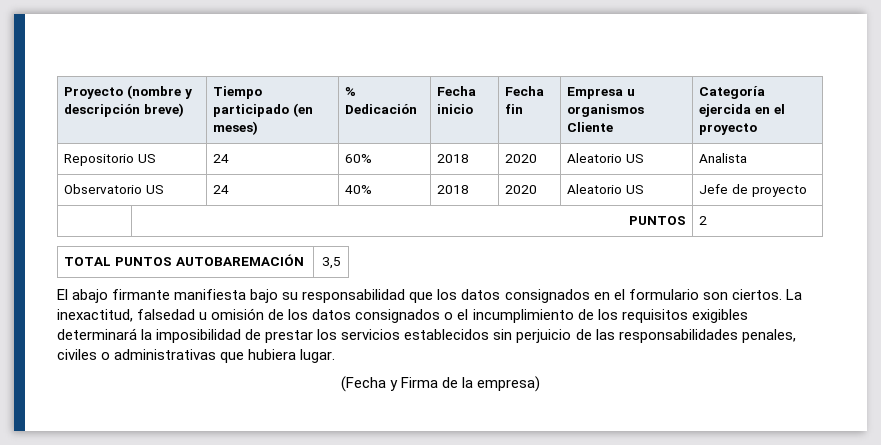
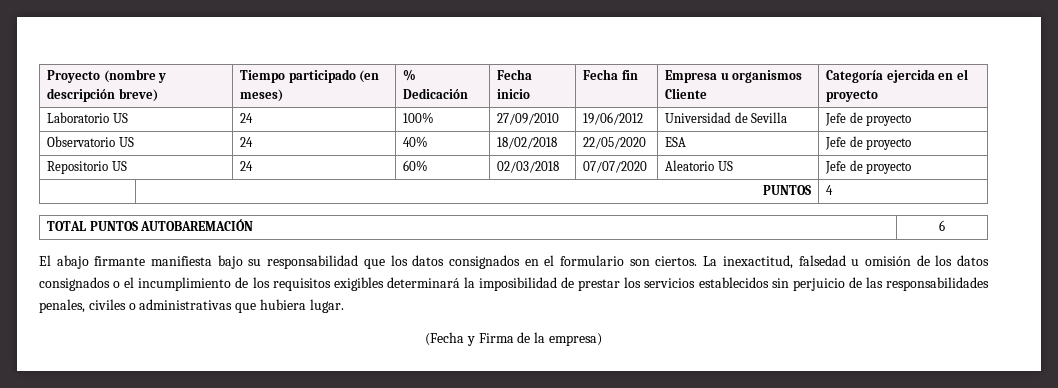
- Repositorio US | 24 | 60% | 2018 | 2020 | Aleatorio US | Analista
- Observatorio US | 24 | 40% | 2018 | 2020 | Aleatorio US | Jefe de proyecto
+ Laboratorio US | 24 | 100% | 27/09/2010 | 19/06/2012 | Universidad de Sevilla | Jefe de proyecto
+ Observatorio US | 24 | 40% | 18/02/2018 | 22/05/2020 | ESA | Jefe de proyecto
+ Repositorio US | 24 | 60% | 02/03/2018 | 07/07/2020 | Aleatorio US | Jefe de proyecto
- | PUNTOS | 2
+ | PUNTOS | 4
- TOTAL PUNTOS AUTOBAREMACIÓN | 3,5
+ TOTAL PUNTOS AUTOBAREMACIÓN | 6

